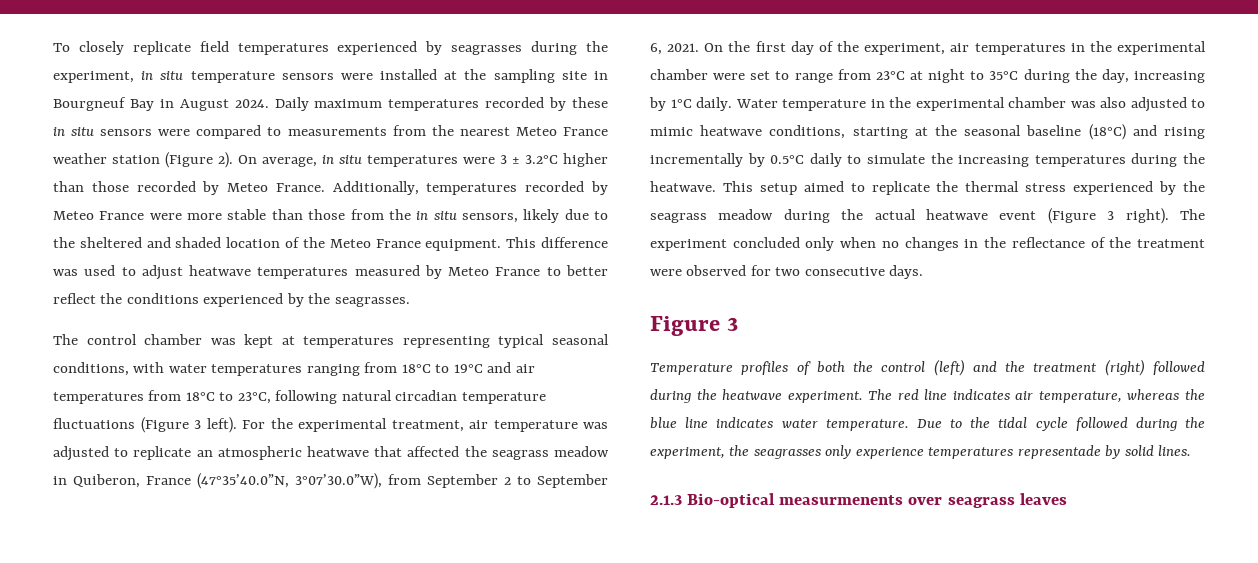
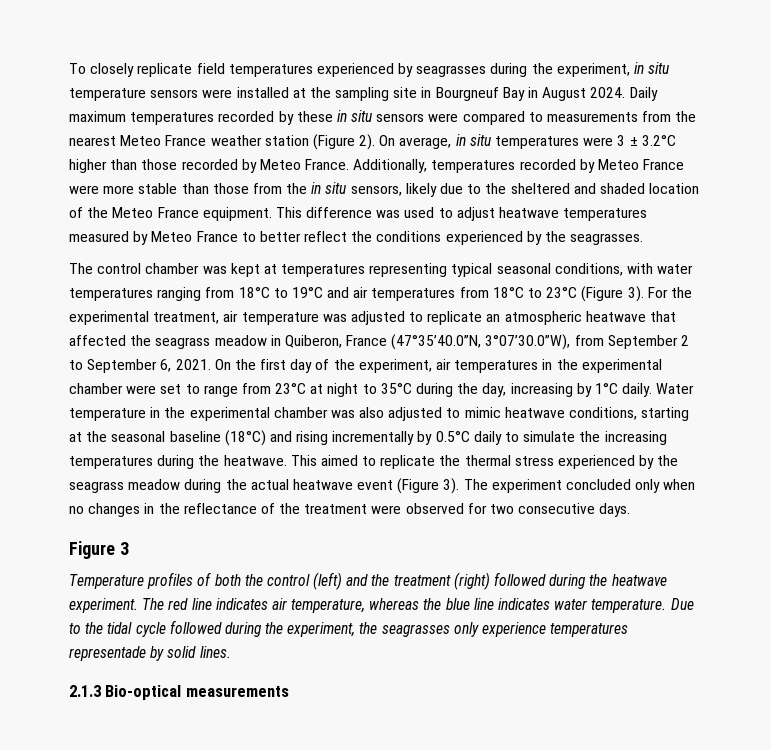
- The control chamber was kept at temperatures representing typical seasonal conditions, with water temperatures ranging from 18°C to 19°C and air temperatures from 18°C to 23°C, following natural circadian temperature fluctuations (Figure 3 left).
+ The control chamber was kept at temperatures representing typical seasonal conditions, with water temperatures ranging from 18°C to 19°C and air temperatures from 18°C to 23°C (Figure 3).
- This setup aimed to replicate the thermal stress experienced by the seagrass meadow during the actual heatwave event (Figure 3 right).
+ This aimed to replicate the thermal stress experienced by the seagrass meadow during the actual heatwave event (Figure 3).
- 2.1.3 Bio-optical measurmenents over seagrass leaves
+ 2.1.3 Bio-optical measurements

